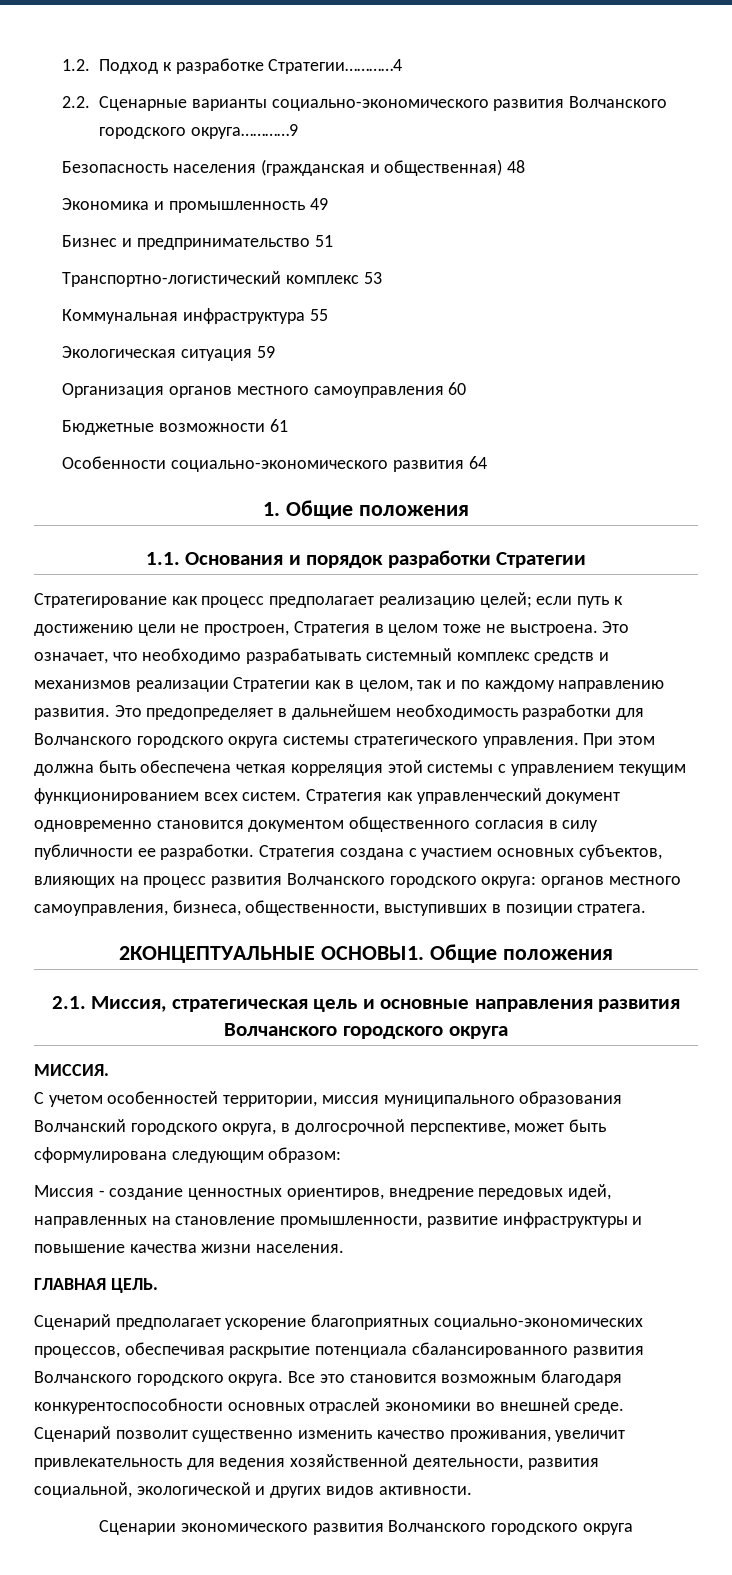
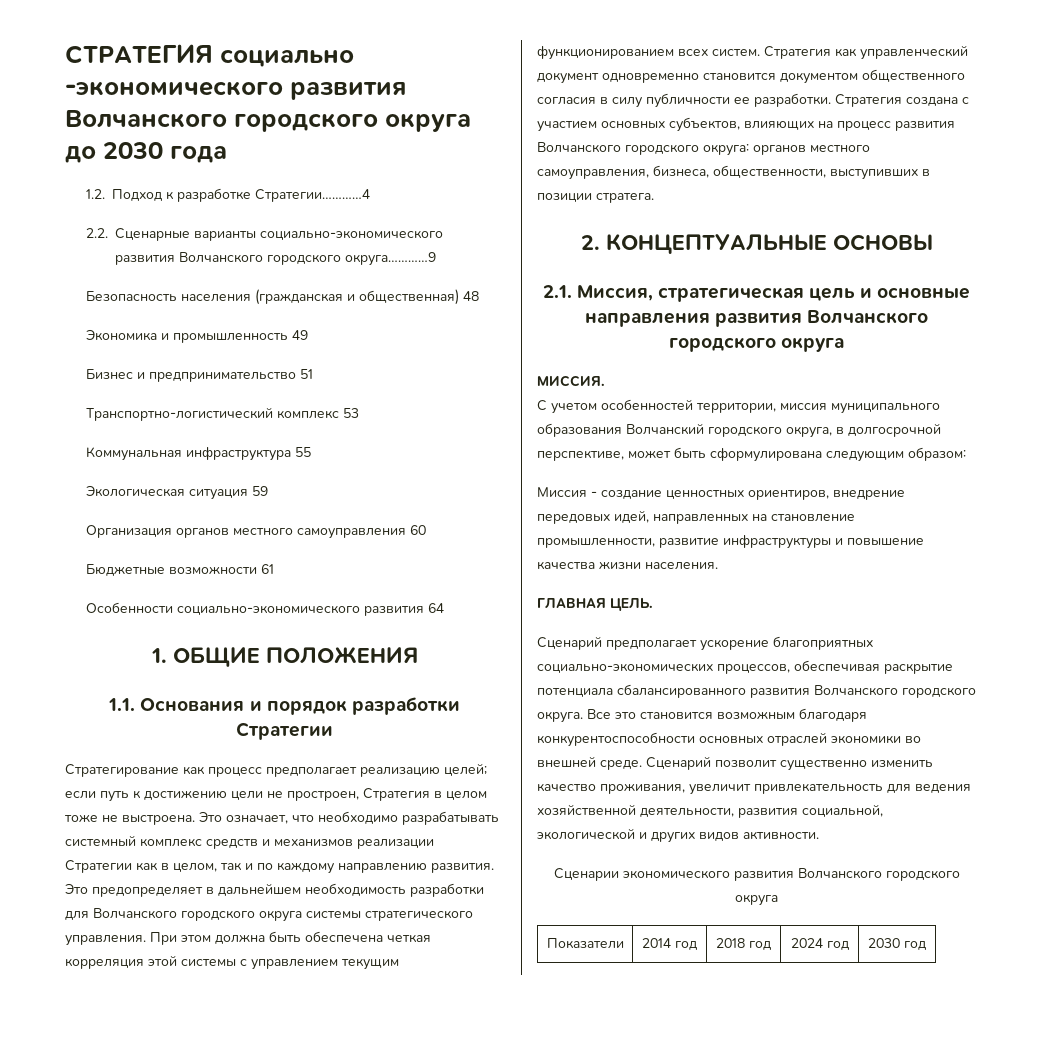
+ СТРАТЕГИЯ социально -экономического развития Волчанского городского округа до 2030 года
- 1. Общие положения
+ 1. ОБЩИЕ ПОЛОЖЕНИЯ
- 2КОНЦЕПТУАЛЬНЫЕ ОСНОВЫ1. Общие положения
+ 2. КОНЦЕПТУАЛЬНЫЕ ОСНОВЫ
+ Показатели | 2014 год | 2018 год | 2024 год | 2030 год

